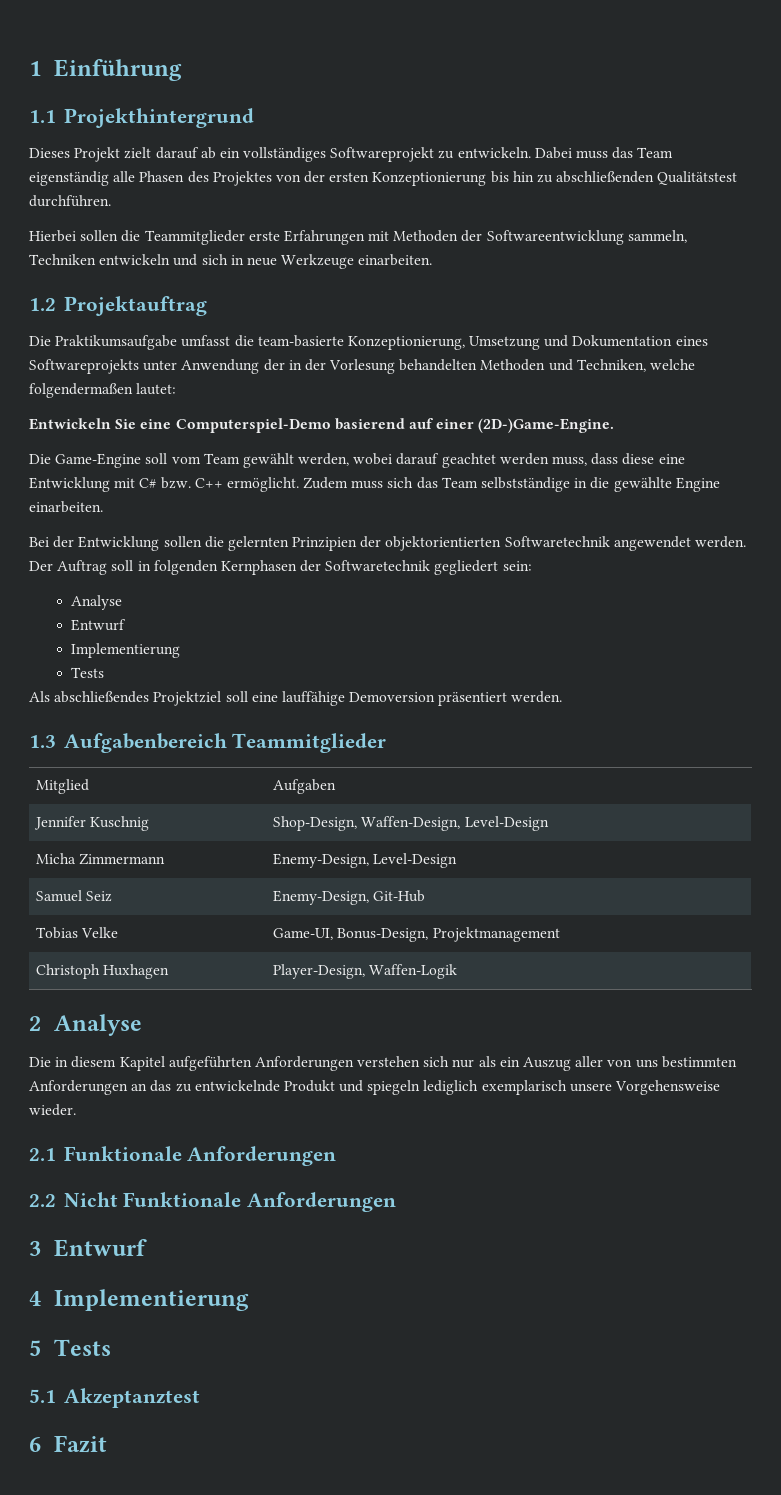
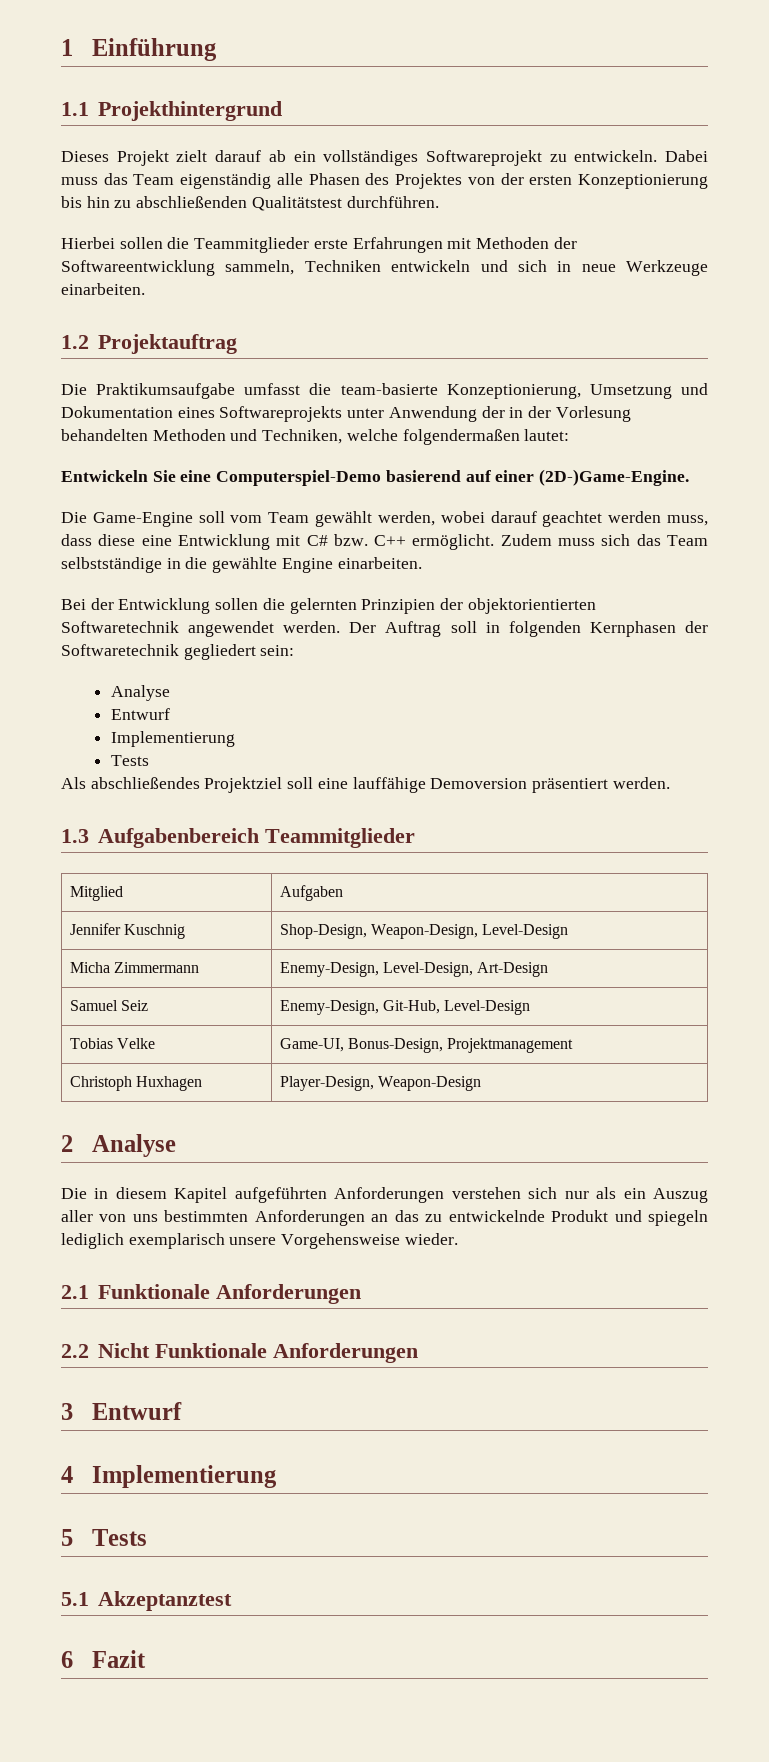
- Jennifer Kuschnig | Shop-Design, Waffen-Design, Level-Design
+ Jennifer Kuschnig | Shop-Design, Weapon-Design, Level-Design
- Micha Zimmermann | Enemy-Design, Level-Design
+ Micha Zimmermann | Enemy-Design, Level-Design, Art-Design
- Samuel Seiz | Enemy-Design, Git-Hub
+ Samuel Seiz | Enemy-Design, Git-Hub, Level-Design
- Christoph Huxhagen | Player-Design, Waffen-Logik
+ Christoph Huxhagen | Player-Design, Weapon-Design

